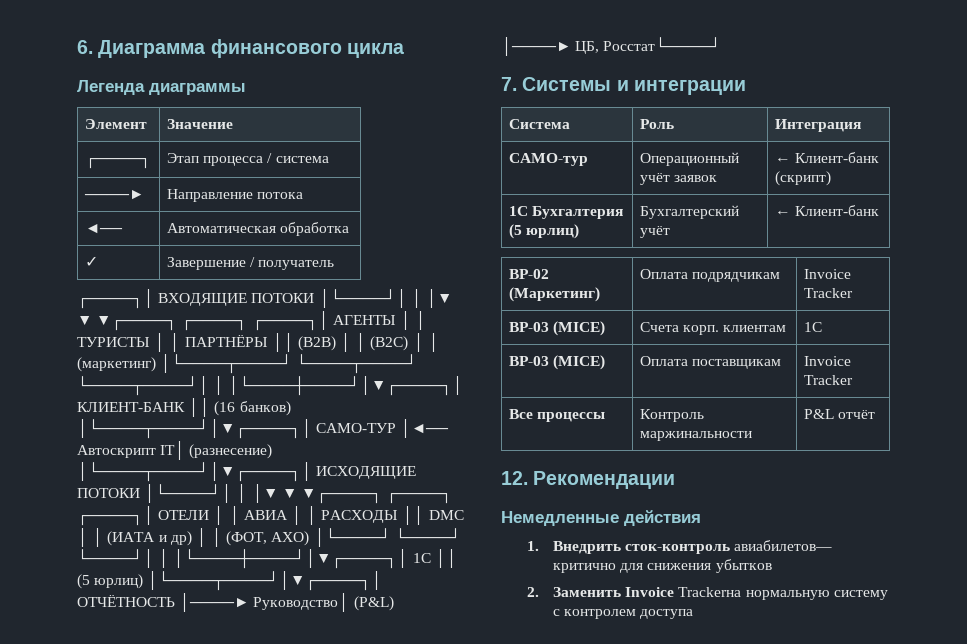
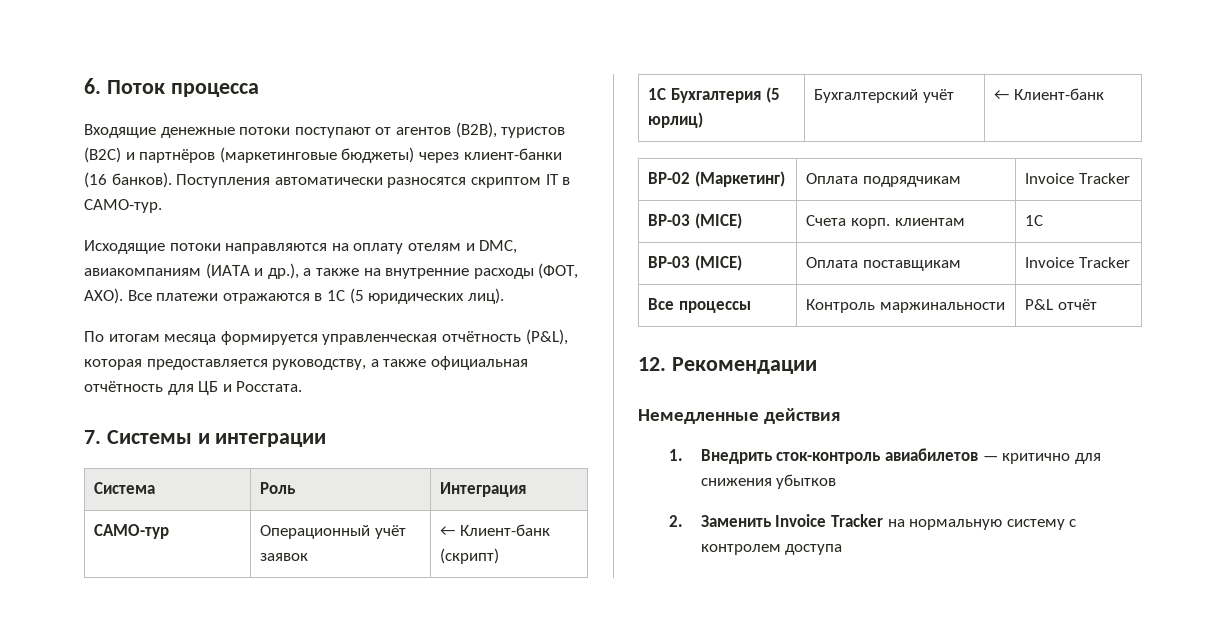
- 6. Диаграмма финансового цикла
- Легенда диаграммы
- Элемент | Значение
- ┌────┐ | Этап процесса / система
- ────► | Направление потока
- ◄── | Автоматическая обработка
- ✓ | Завершение / получатель
- ┌────┐│ ВХОДЯЩИЕ ПОТОКИ │└────┘│ │ │▼ ▼ ▼┌────┐ ┌────┐ ┌────┐│ АГЕНТЫ │ │ ТУРИСТЫ │ │ ПАРТНЁРЫ ││ (B2B) │ │ (B2C) │ │ (маркетинг) │└────┬────┘ └────┬────┘ └────┬────┘│ │ │└────┼────┘│▼┌────┐│ КЛИЕНТ-БАНК ││ (16 банков) │└────┬────┘│▼┌────┐│ САМО-ТУР │◄── Автоскрипт IT│ (разнесение) │└────┬────┘│▼┌────┐│ ИСХОДЯЩИЕ ПОТОКИ │└────┘│ │ │▼ ▼ ▼┌────┐ ┌────┐ ┌────┐│ ОТЕЛИ │ │ АВИА │ │ РАСХОДЫ ││ DMC │ │ (ИАТА и др) │ │ (ФОТ, АХО) │└────┘ └────┘ └────┘│ │ │└────┼────┘│▼┌────┐│ 1С ││ (5 юрлиц) │└────┬────┘│▼┌────┐│ ОТЧЁТНОСТЬ │────► Руководство│ (P&L) │────► ЦБ, Росстат└────┘
+ 6. Поток процесса
+ Входящие денежные потоки поступают от агентов (B2B), туристов (B2C) и партнёров (маркетинговые бюджеты) через клиент-банки (16 банков). Поступления автоматически разносятся скриптом IT в САМО-тур.
+ Исходящие потоки направляются на оплату отелям и DMC, авиакомпаниям (ИАТА и др.), а также на внутренние расходы (ФОТ, АХО). Все платежи отражаются в 1С (5 юридических лиц).
+ По итогам месяца формируется управленческая отчётность (P&L), которая предоставляется руководству, а также официальная отчётность для ЦБ и Росстата.
- 1. Внедрить сток-контроль авиабилетов— критично для снижения убытков
+ 1. Внедрить сток-контроль авиабилетов — критично для снижения убытков
- 2. Заменить Invoice Trackerна нормальную систему с контролем доступа
+ 2. Заменить Invoice Tracker на нормальную систему с контролем доступа

